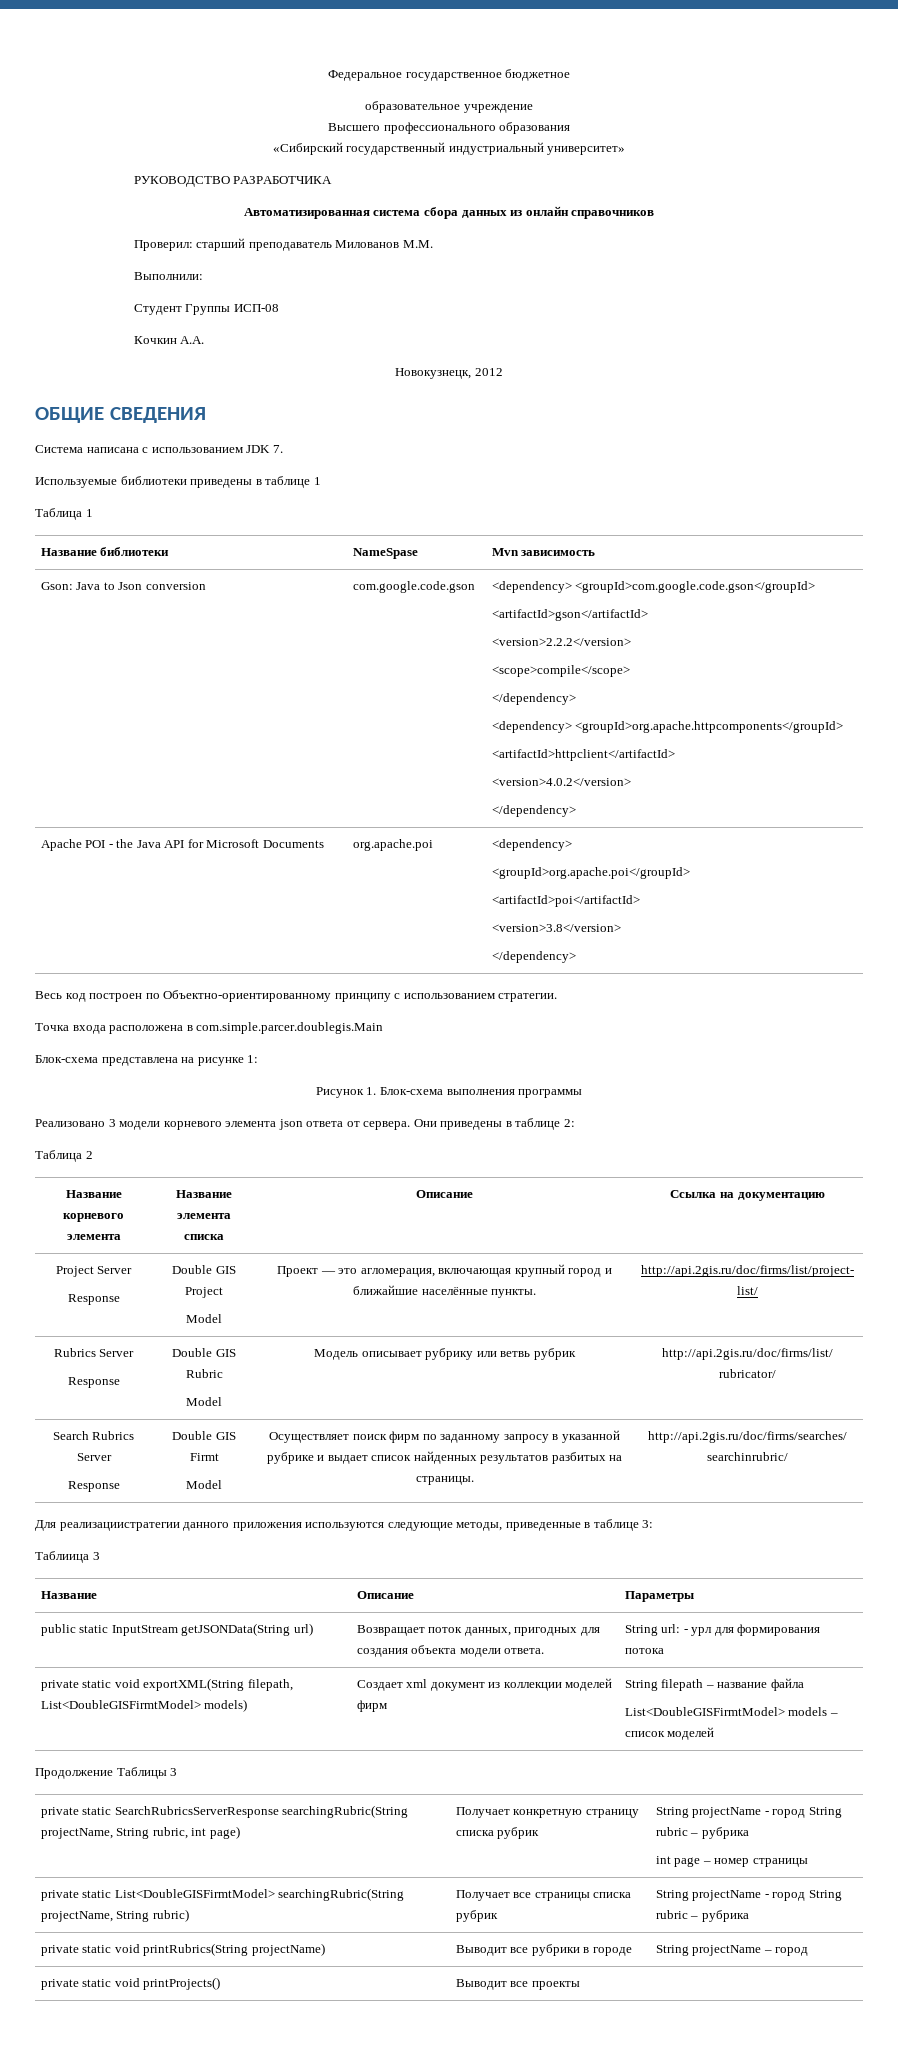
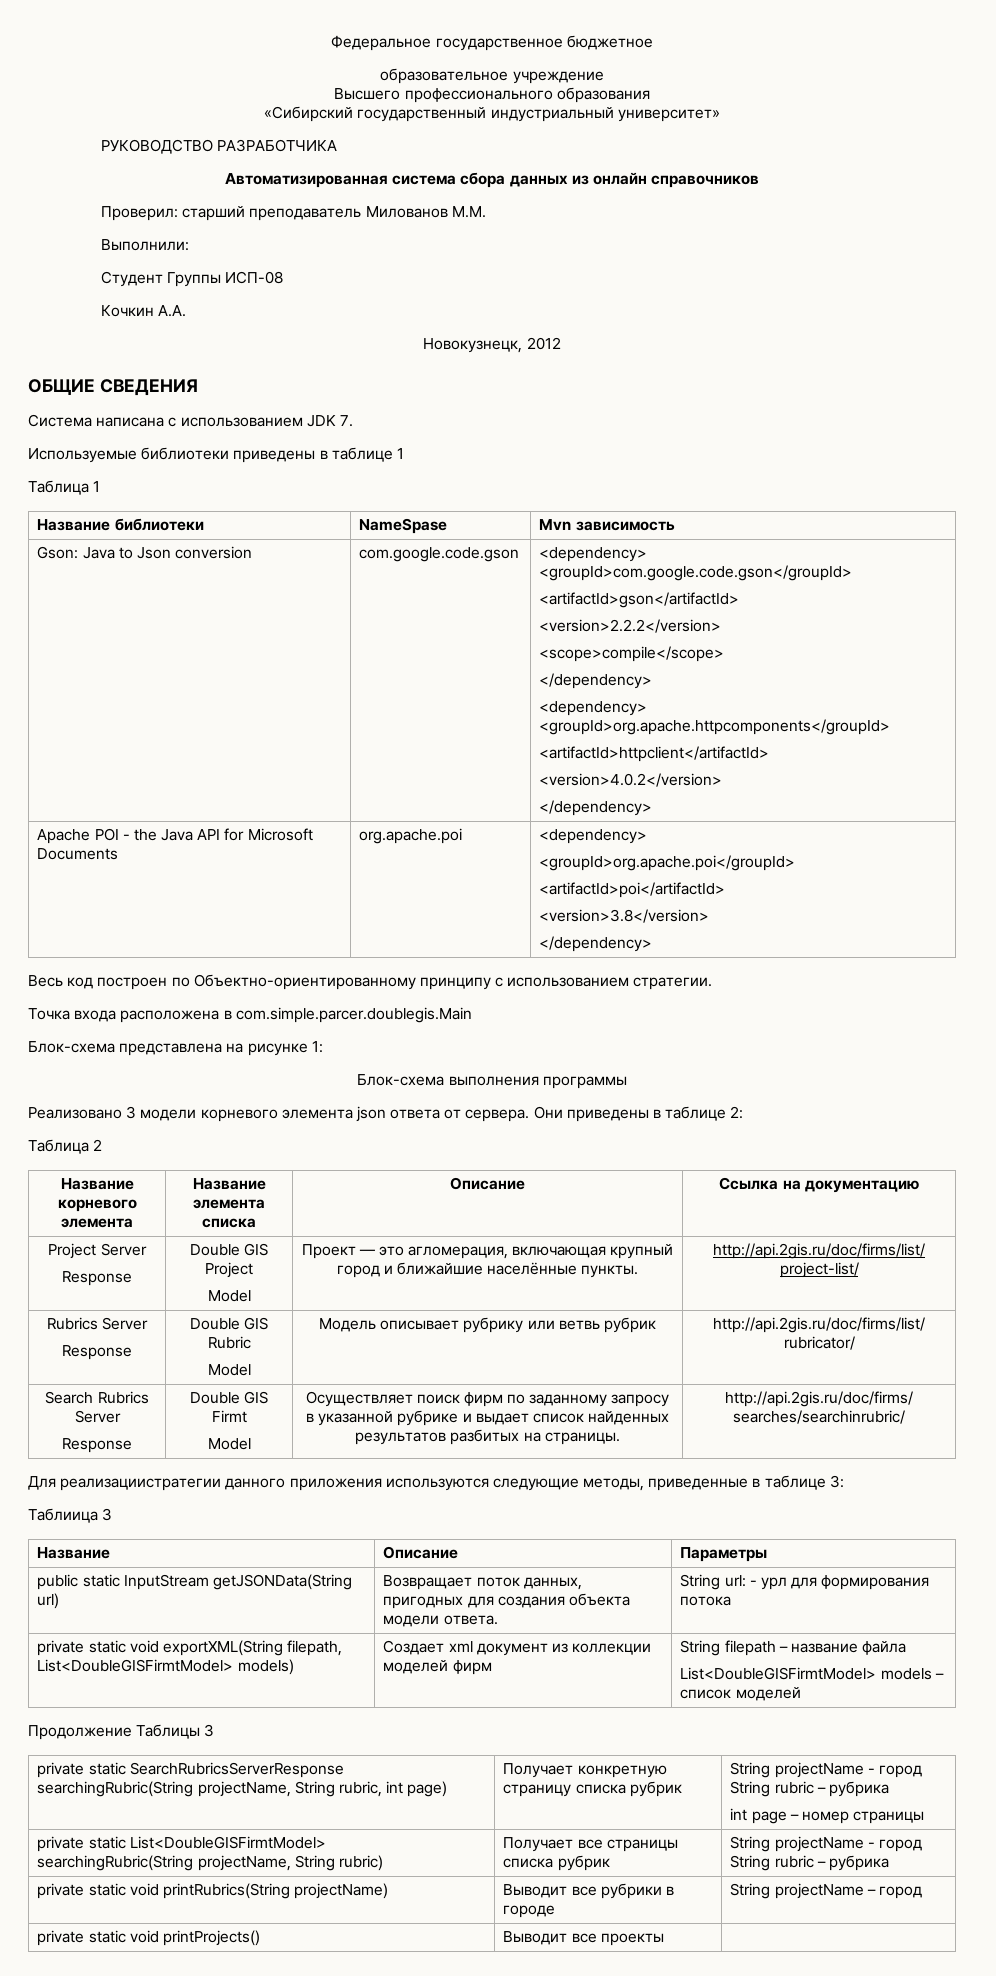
- Рисунок 1. Блок-схема выполнения программы
+ Блок-схема выполнения программы

